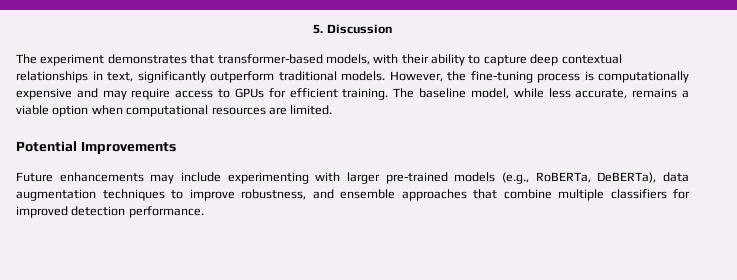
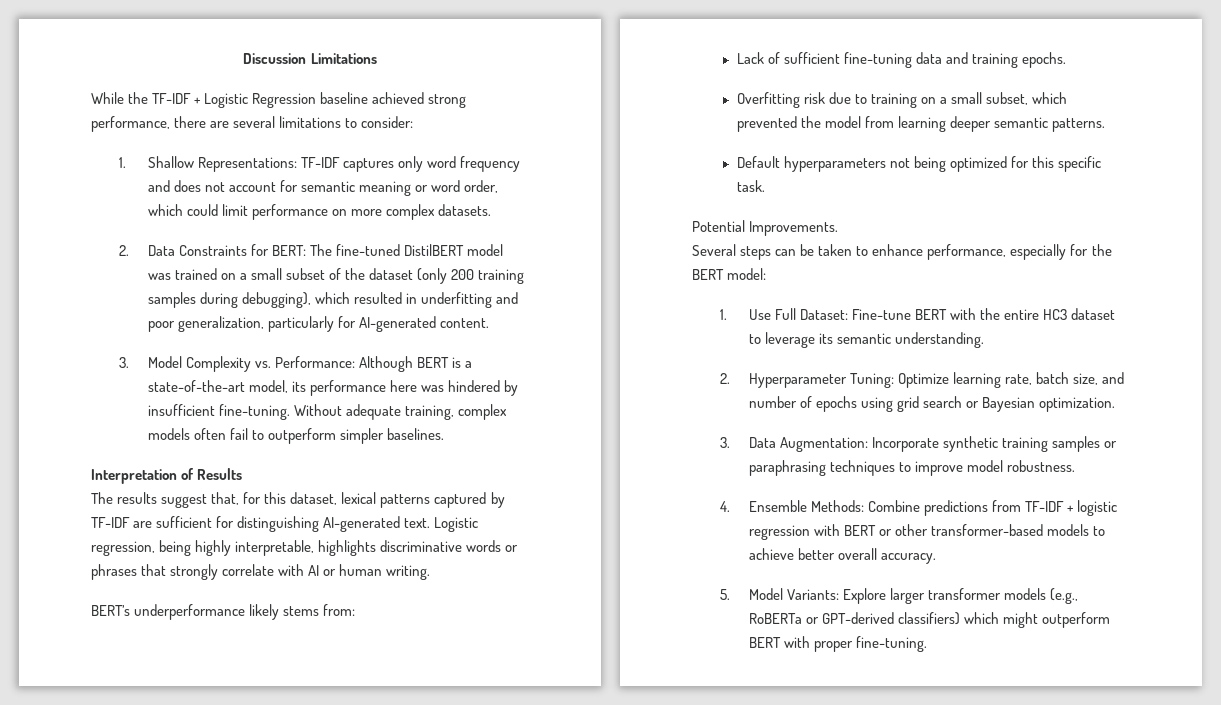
- 5. Discussion
- The experiment demonstrates that transformer-based models, with their ability to capture deep contextual relationships in text, significantly outperform traditional models. However, the fine-tuning process is computationally expensive and may require access to GPUs for efficient training. The baseline model, while less accurate, remains a viable option when computational resources are limited.
- Potential Improvements
- Future enhancements may include experimenting with larger pre-trained models (e.g., RoBERTa, DeBERTa), data augmentation techniques to improve robustness, and ensemble approaches that combine multiple classifiers for improved detection performance.
+ Discussion Limitations
+ While the TF-IDF + Logistic Regression baseline achieved strong performance, there are several limitations to consider:
+ 1. Shallow Representations: TF-IDF captures only word frequency and does not account for semantic meaning or word order, which could limit performance on more complex datasets.
+ 2. Data Constraints for BERT: The fine-tuned DistilBERT model was trained on a small subset of the dataset (only 200 training samples during debugging), which resulted in underfitting and poor generalization, particularly for AI-generated content.
+ 3. Model Complexity vs. Performance: Although BERT is a state-of-the-art model, its performance here was hindered by insufficient fine-tuning. Without adequate training, complex models often fail to outperform simpler baselines.
+ Interpretation of Results
+ The results suggest that, for this dataset, lexical patterns captured by TF-IDF are sufficient for distinguishing AI-generated text. Logistic regression, being highly interpretable, highlights discriminative words or phrases that strongly correlate with AI or human writing.
+ BERT’s underperformance likely stems from:
+ Lack of sufficient fine-tuning data and training epochs.
+ Overfitting risk due to training on a small subset, which prevented the model from learning deeper semantic patterns.
+ Default hyperparameters not being optimized for this specific task.
+ Potential Improvements.
+ Several steps can be taken to enhance performance, especially for the BERT model:
+ 1. Use Full Dataset: Fine-tune BERT with the entire HC3 dataset to leverage its semantic understanding.
+ 2. Hyperparameter Tuning: Optimize learning rate, batch size, and number of epochs using grid search or Bayesian optimization.
+ 3. Data Augmentation: Incorporate synthetic training samples or paraphrasing techniques to improve model robustness.
+ 4. Ensemble Methods: Combine predictions from TF-IDF + logistic regression with BERT or other transformer-based models to achieve better overall accuracy.
+ 5. Model Variants: Explore larger transformer models (e.g., RoBERTa or GPT-derived classifiers) which might outperform BERT with proper fine-tuning.

